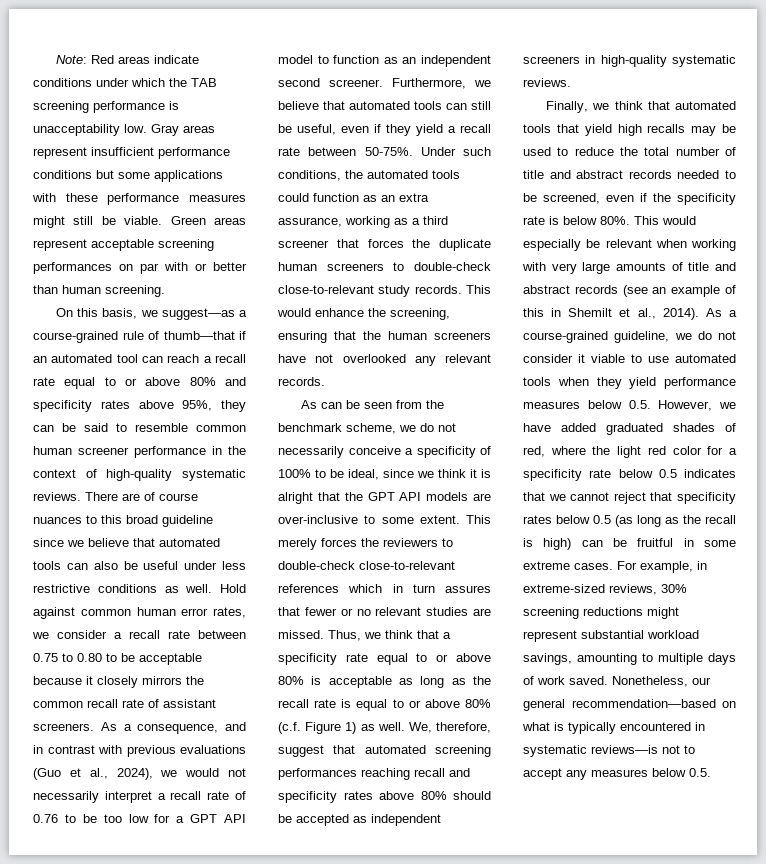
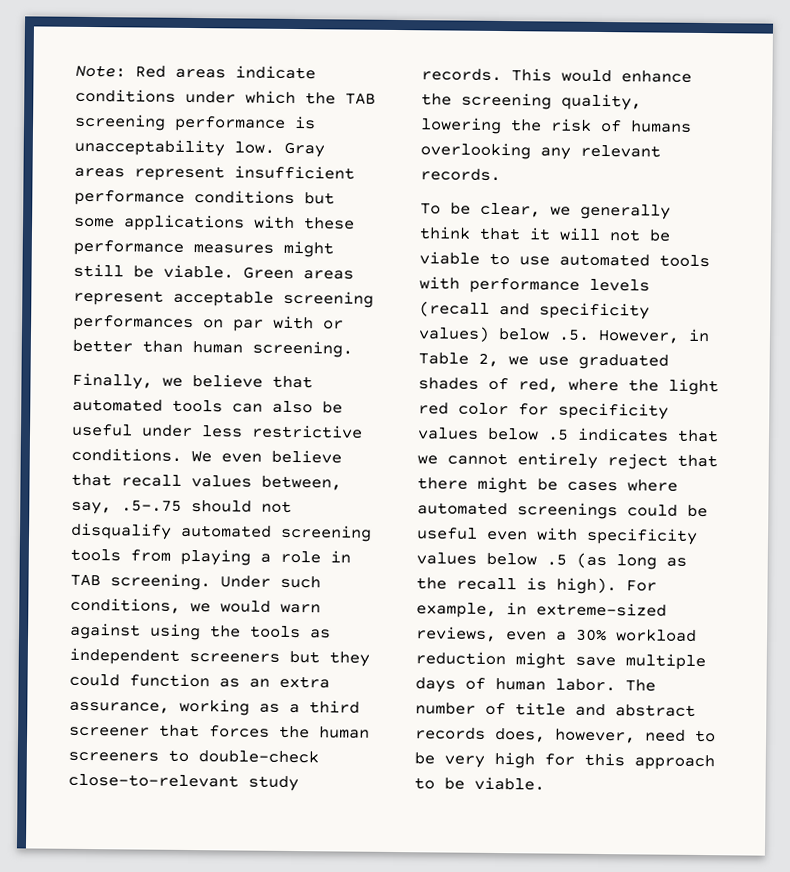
- On this basis, we suggest—as a course-grained rule of thumb—that if an automated tool can reach a recall rate equal to or above 80% and specificity rates above 95%, they can be said to resemble common human screener performance in the context of high-quality systematic reviews. There are of course nuances to this broad guideline since we believe that automated tools can also be useful under less restrictive conditions as well. Hold against common human error rates, we consider a recall rate between 0.75 to 0.80 to be acceptable because it closely mirrors the common recall rate of assistant screeners. As a consequence, and in contrast with previous evaluations (Guo et al., 2024), we would not necessarily interpret a recall rate of 0.76 to be too low for a GPT API model to function as an independent second screener. Furthermore, we believe that automated tools can still be useful, even if they yield a recall rate between 50-75%. Under such conditions, the automated tools could function as an extra assurance, working as a third screener that forces the duplicate human screeners to double-check close-to-relevant study records.
+ Finally, we believe that automated tools can also be useful under less restrictive conditions. We even believe that recall values between, say, .5-.75 should not disqualify automated screening tools from playing a role in TAB screening. Under such conditions, we would warn against using the tools as independent screeners but they could function as an extra assurance, working as a third screener that forces the human screeners to double-check close-to-relevant study records.
- This would enhance the screening, ensuring that the human screeners have not overlooked any relevant records.
- As can be seen from the benchmark scheme, we do not necessarily conceive a specificity of 100% to be ideal, since we think it is alright that the GPT API models are over-inclusive to some extent. This merely forces the reviewers to double-check close-to-relevant references which in turn assures that fewer or no relevant studies are missed. Thus, we think that a specificity rate equal to or above 80% is acceptable as long as the recall rate is equal to or above 80% (c.f. Figure 1) as well. We, therefore, suggest that automated screening performances reaching recall and specificity rates above 80% should be accepted as independent screeners in high-quality systematic reviews.
- Finally, we think that automated tools that yield high recalls may be used to reduce the total number of title and abstract records needed to be screened, even if the specificity rate is below 80%. This would especially be relevant when working with very large amounts of title and abstract records (see an example of this in Shemilt et al., 2014). As a course-grained guideline, we do not consider it viable to use automated tools when they yield performance measures below 0.5. However, we have added graduated shades of red, where the light red color for a specificity rate below 0.5 indicates that we cannot reject that specificity rates below 0.5 (as long as the recall is high) can be fruitful in some extreme cases.
+ This would enhance the screening quality, lowering the risk of humans overlooking any relevant records.
+ To be clear, we generally think that it will not be viable to use automated tools with performance levels (recall and specificity values) below .5. However, in Table 2, we use graduated shades of red, where the light red color for specificity values below .5 indicates that we cannot entirely reject that there might be cases where automated screenings could be useful even with specificity values below .5 (as long as the recall is high).
- For example, in extreme-sized reviews, 30% screening reductions might represent substantial workload savings, amounting to multiple days of work saved. Nonetheless, our general recommendation—based on what is typically encountered in systematic reviews—is not to accept any measures below 0.5.
+ For example, in extreme-sized reviews, even a 30% workload reduction might save multiple days of human labor. The number of title and abstract records does, however, need to be very high for this approach to be viable.

